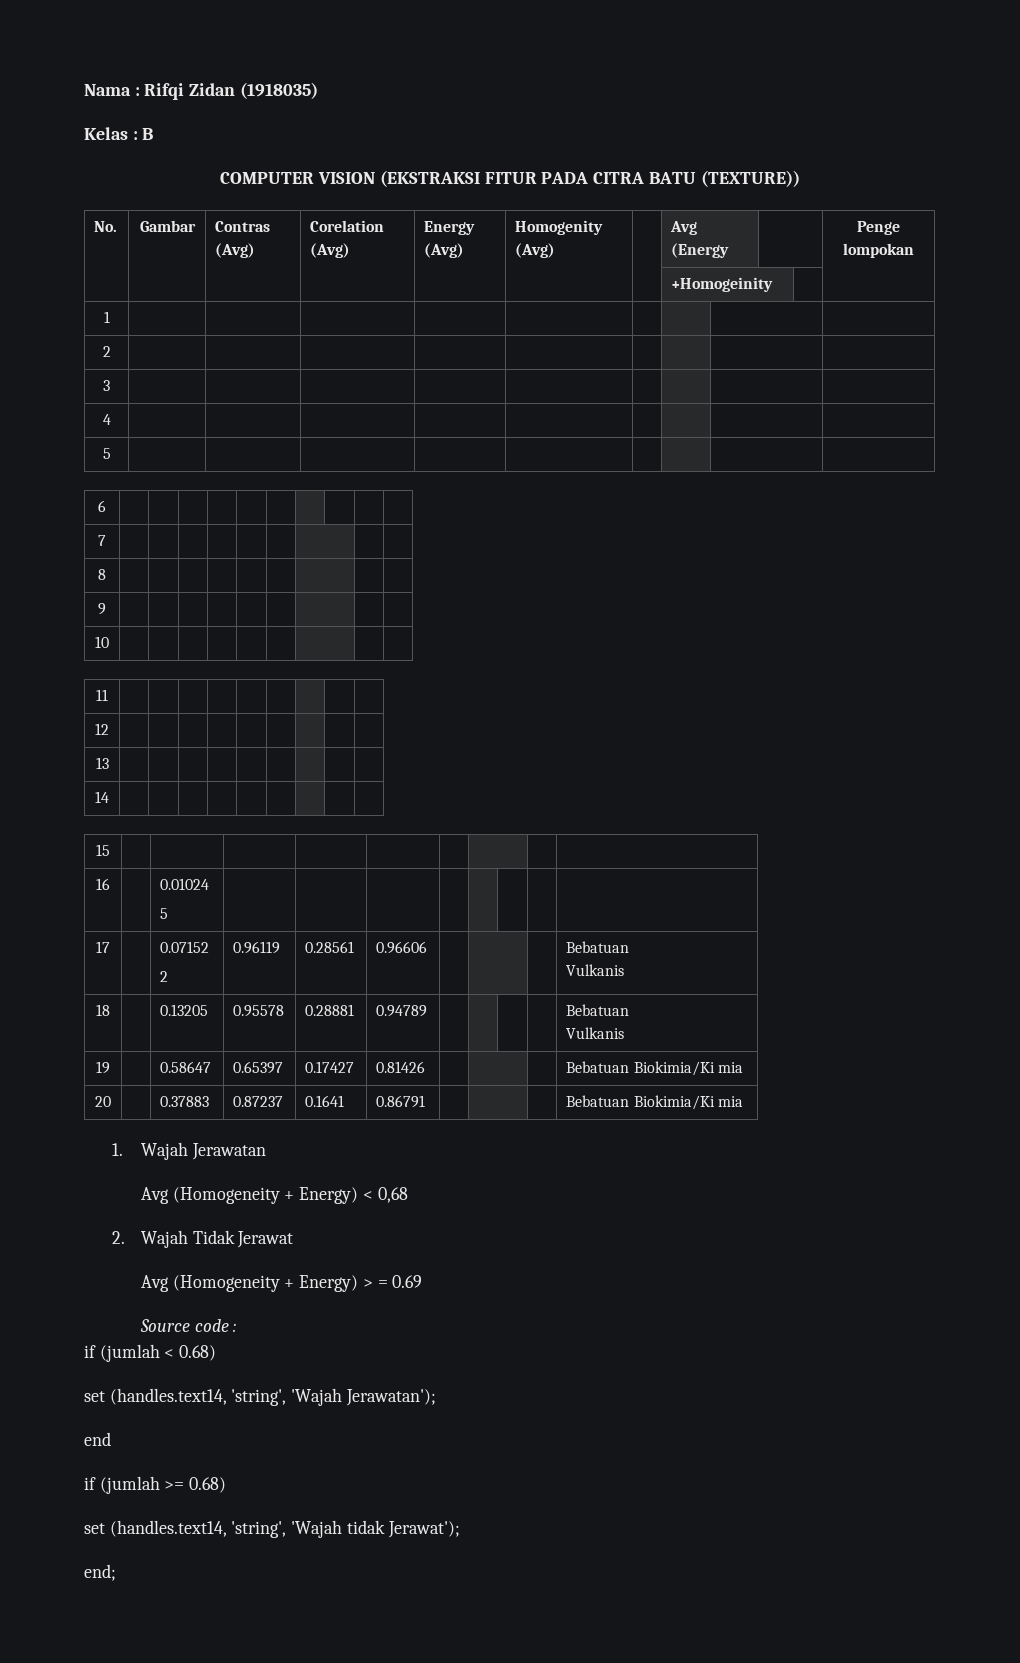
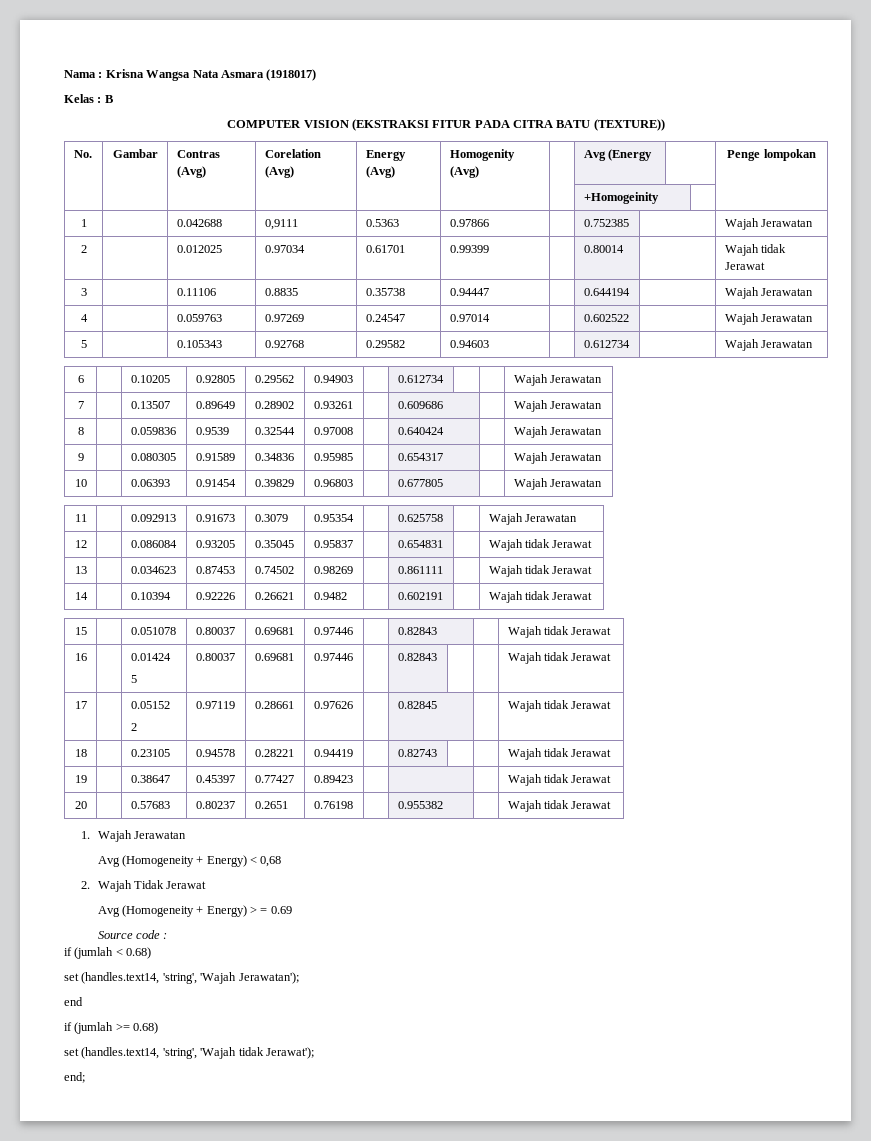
- Nama : Rifqi Zidan (1918035)
+ Nama : Krisna Wangsa Nata Asmara (1918017)
  | | | | | | | +Homogeinity | |
- 1 | | | | | | | | |
- 2 | | | | | | | | |
- 3 | | | | | | | | |
- 4 | | | | | | | | |
- 5 | | | | | | | | |
- 6 | | | | | | | | | |
- 7 | | | | | | | | |
- 8 | | | | | | | | |
- 9 | | | | | | | | |
- 10 | | | | | | | | |
- 11 | | | | | | | | |
- 12 | | | | | | | | |
- 13 | | | | | | | | |
- 14 | | | | | | | | |
- 15 | | | | | | | | |
- 16 | | 0.01024
- 5 | | | | | | | |
- 17 | | 0.07152
- 2 | 0.96119 | 0.28561 | 0.96606 | | | | Bebatuan
- Vulkanis
- 18 | | 0.13205 | 0.95578 | 0.28881 | 0.94789 | | | | | Bebatuan
- Vulkanis
- 19 | | 0.58647 | 0.65397 | 0.17427 | 0.81426 | | | | Bebatuan Biokimia/Ki mia
- 20 | | 0.37883 | 0.87237 | 0.1641 | 0.86791 | | | | Bebatuan Biokimia/Ki mia
+ 1 | | 0.042688 | 0,9111 | 0.5363 | 0.97866 | | 0.752385 | | Wajah Jerawatan
+ 2 | | 0.012025 | 0.97034 | 0.61701 | 0.99399 | | 0.80014 | | Wajah tidak Jerawat
+ 3 | | 0.11106 | 0.8835 | 0.35738 | 0.94447 | | 0.644194 | | Wajah Jerawatan
+ 4 | | 0.059763 | 0.97269 | 0.24547 | 0.97014 | | 0.602522 | | Wajah Jerawatan
+ 5 | | 0.105343 | 0.92768 | 0.29582 | 0.94603 | | 0.612734 | | Wajah Jerawatan
+ 6 | | 0.10205 | 0.92805 | 0.29562 | 0.94903 | | 0.612734 | | | Wajah Jerawatan
+ 7 | | 0.13507 | 0.89649 | 0.28902 | 0.93261 | | 0.609686 | | Wajah Jerawatan
+ 8 | | 0.059836 | 0.9539 | 0.32544 | 0.97008 | | 0.640424 | | Wajah Jerawatan
+ 9 | | 0.080305 | 0.91589 | 0.34836 | 0.95985 | | 0.654317 | | Wajah Jerawatan
+ 10 | | 0.06393 | 0.91454 | 0.39829 | 0.96803 | | 0.677805 | | Wajah Jerawatan
+ 11 | | 0.092913 | 0.91673 | 0.3079 | 0.95354 | | 0.625758 | | Wajah Jerawatan
+ 12 | | 0.086084 | 0.93205 | 0.35045 | 0.95837 | | 0.654831 | | Wajah tidak Jerawat
+ 13 | | 0.034623 | 0.87453 | 0.74502 | 0.98269 | | 0.861111 | | Wajah tidak Jerawat
+ 14 | | 0.10394 | 0.92226 | 0.26621 | 0.9482 | | 0.602191 | | Wajah tidak Jerawat
+ 15 | | 0.051078 | 0.80037 | 0.69681 | 0.97446 | | 0.82843 | | Wajah tidak Jerawat
+ 16 | | 0.01424
+ 5 | 0.80037 | 0.69681 | 0.97446 | | 0.82843 | | | Wajah tidak Jerawat
+ 17 | | 0.05152
+ 2 | 0.97119 | 0.28661 | 0.97626 | | 0.82845 | | Wajah tidak Jerawat
+ 18 | | 0.23105 | 0.94578 | 0.28221 | 0.94419 | | 0.82743 | | | Wajah tidak Jerawat
+ 19 | | 0.38647 | 0.45397 | 0.77427 | 0.89423 | | | | Wajah tidak Jerawat
+ 20 | | 0.57683 | 0.80237 | 0.2651 | 0.76198 | | 0.955382 | | Wajah tidak Jerawat

